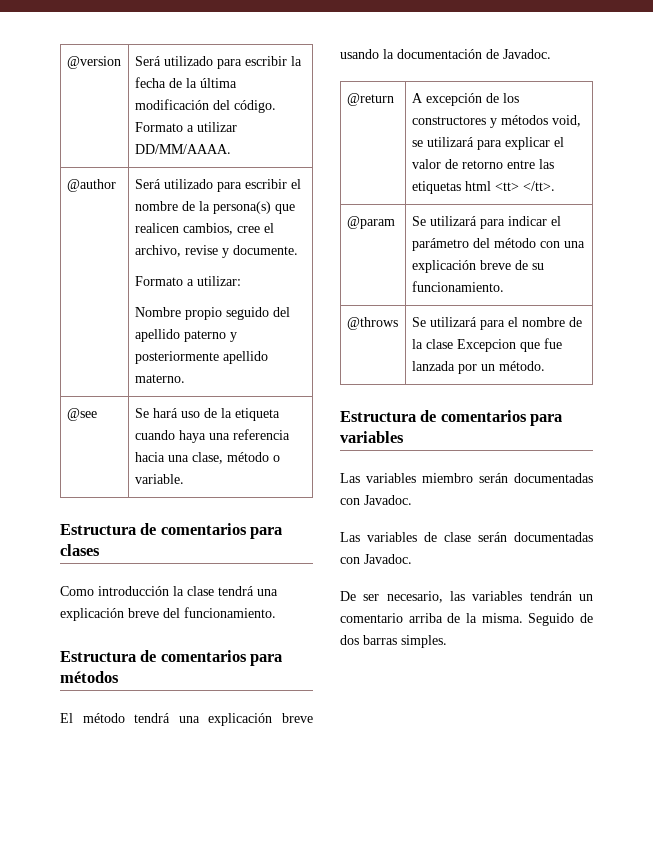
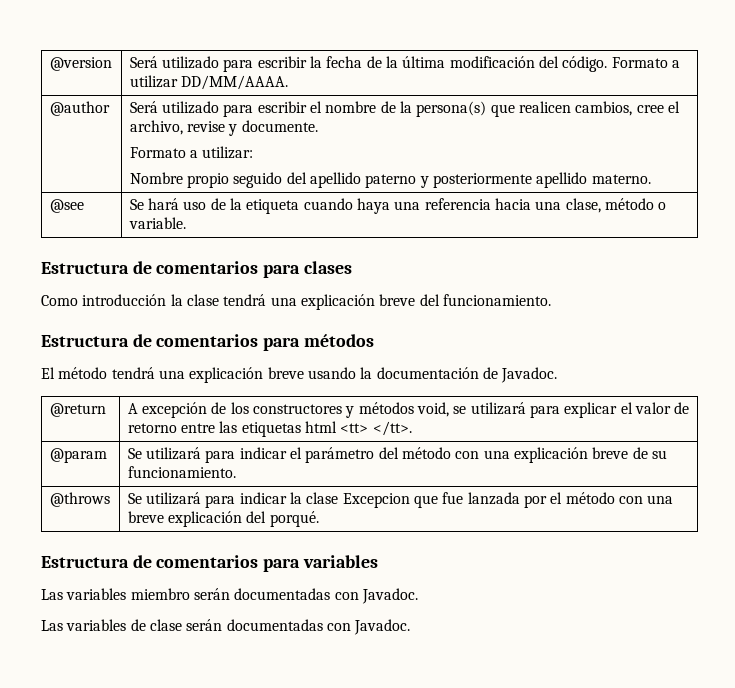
- @throws | Se utilizará para el nombre de la clase Excepcion que fue lanzada por un método.
+ @throws | Se utilizará para indicar la clase Excepcion que fue lanzada por el método con una breve explicación del porqué.
- De ser necesario, las variables tendrán un comentario arriba de la misma. Seguido de dos barras simples.

